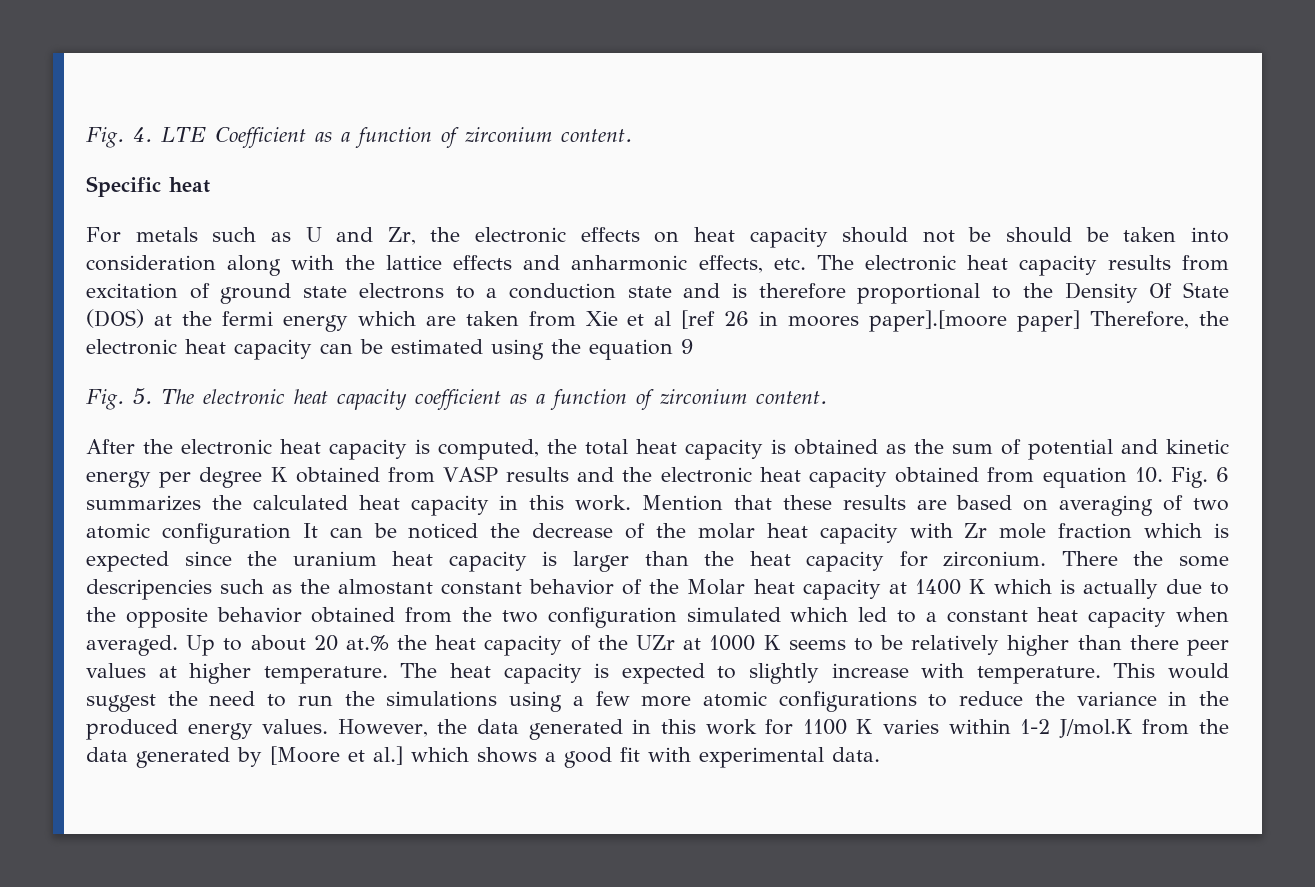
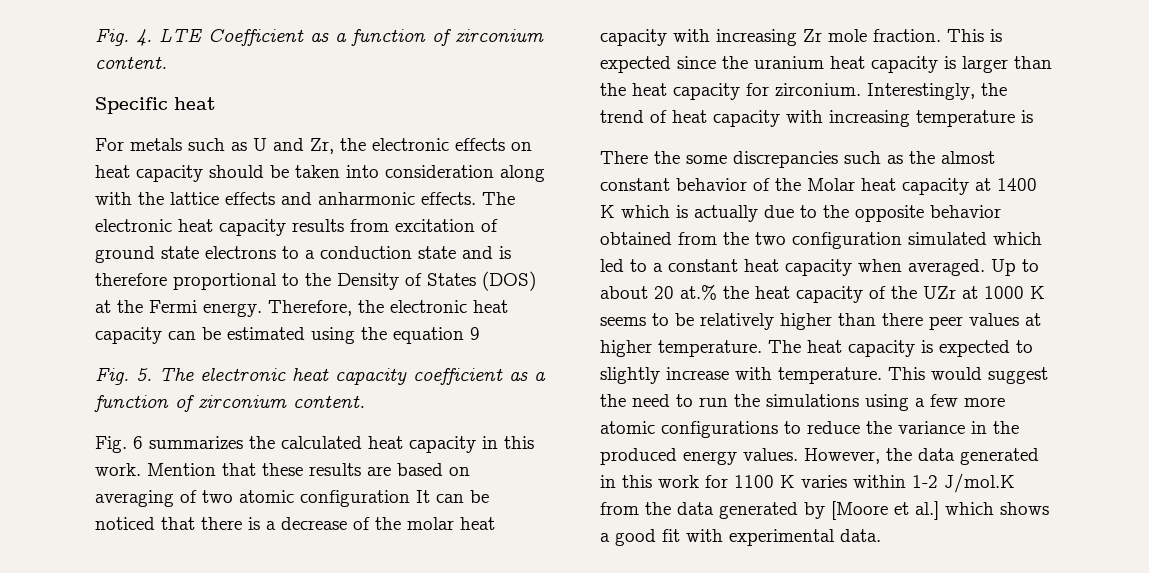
- For metals such as U and Zr, the electronic effects on heat capacity should not be should be taken into consideration along with the lattice effects and anharmonic effects, etc. The electronic heat capacity results from excitation of ground state electrons to a conduction state and is therefore proportional to the Density Of State (DOS) at the fermi energy which are taken from Xie et al [ref 26 in moores paper].[moore paper] Therefore, the electronic heat capacity can be estimated using the equation 9
+ For metals such as U and Zr, the electronic effects on heat capacity should be taken into consideration along with the lattice effects and anharmonic effects. The electronic heat capacity results from excitation of ground state electrons to a conduction state and is therefore proportional to the Density of States (DOS) at the Fermi energy. Therefore, the electronic heat capacity can be estimated using the equation 9
- After the electronic heat capacity is computed, the total heat capacity is obtained as the sum of potential and kinetic energy per degree K obtained from VASP results and the electronic heat capacity obtained from equation 10. Fig. 6 summarizes the calculated heat capacity in this work.
+ Fig. 6 summarizes the calculated heat capacity in this work.
- Mention that these results are based on averaging of two atomic configuration It can be noticed the decrease of the molar heat capacity with Zr mole fraction which is expected since the uranium heat capacity is larger than the heat capacity for zirconium. There the some descripencies such as the almostant constant behavior of the Molar heat capacity at 1400 K which is actually due to the opposite behavior obtained from the two configuration simulated which led to a constant heat capacity when averaged.
+ Mention that these results are based on averaging of two atomic configuration It can be noticed that there is a decrease of the molar heat capacity with increasing Zr mole fraction. This is expected since the uranium heat capacity is larger than the heat capacity for zirconium. Interestingly, the trend of heat capacity with increasing temperature is
+ There the some discrepancies such as the almost constant behavior of the Molar heat capacity at 1400 K which is actually due to the opposite behavior obtained from the two configuration simulated which led to a constant heat capacity when averaged.

